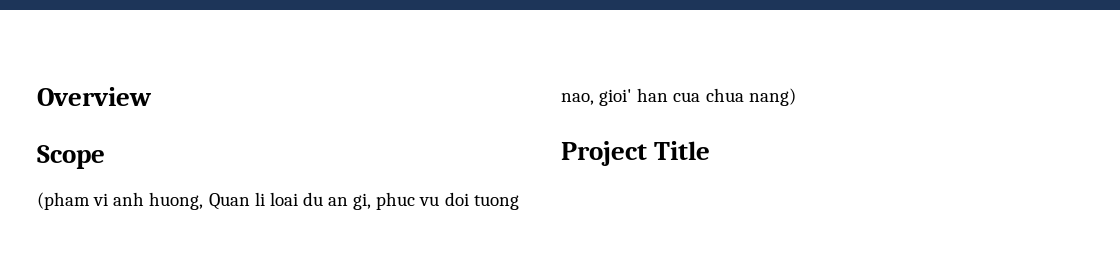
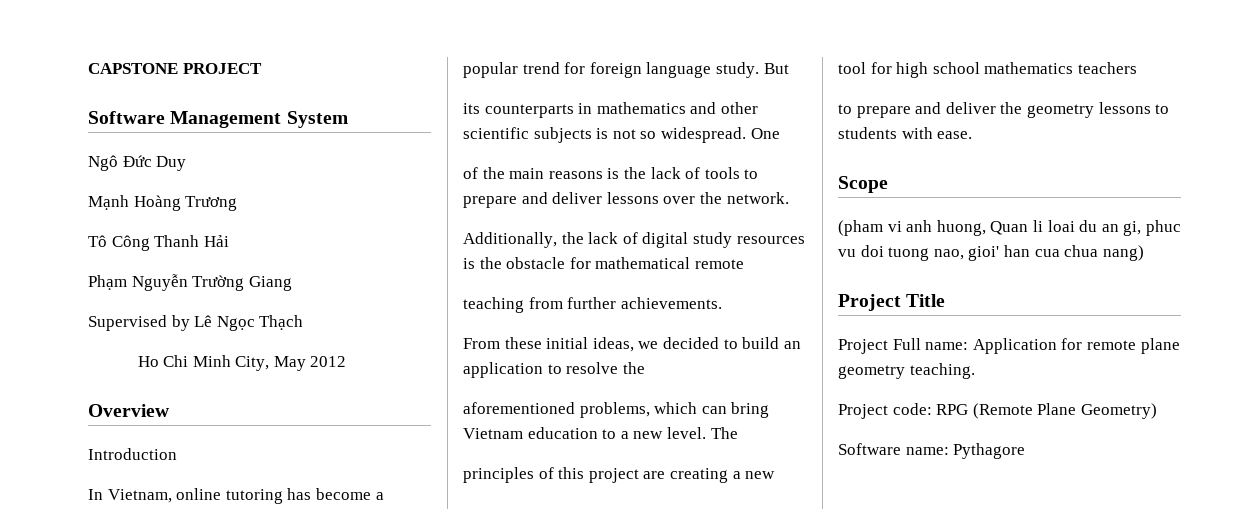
+ CAPSTONE PROJECT
+ Software Management System
+ Ngô Đức Duy
+ Mạnh Hoàng Trương
+ Tô Công Thanh Hải
+ Phạm Nguyễn Trường Giang
+ Supervised by Lê Ngọc Thạch
+ Ho Chi Minh City, May 2012
  Overview
+ Introduction
+ In Vietnam, online tutoring has become a popular trend for foreign language study. But
+ its counterparts in mathematics and other scientific subjects is not so widespread. One
+ of the main reasons is the lack of tools to prepare and deliver lessons over the network.
+ Additionally, the lack of digital study resources is the obstacle for mathematical remote
+ teaching from further achievements.
+ From these initial ideas, we decided to build an application to resolve the
+ aforementioned problems, which can bring Vietnam education to a new level. The
+ principles of this project are creating a new tool for high school mathematics teachers
+ to prepare and deliver the geometry lessons to students with ease.
+ Project Full name: Application for remote plane geometry teaching.
+ Project code: RPG (Remote Plane Geometry)
+ Software name: Pythagore

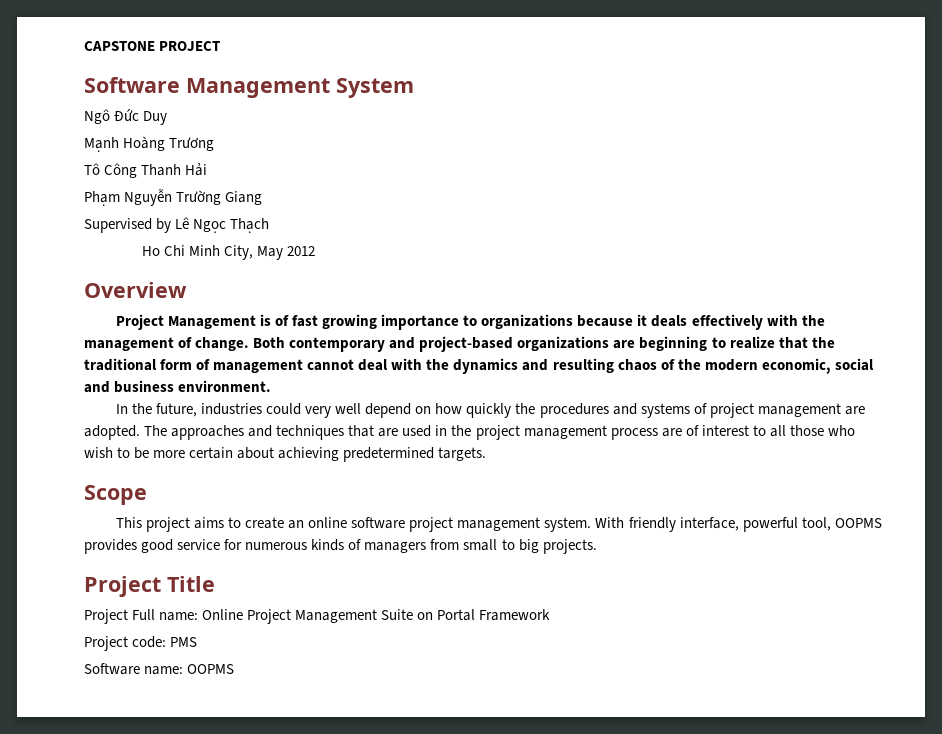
- Introduction
- In Vietnam, online tutoring has become a popular trend for foreign language study. But
- its counterparts in mathematics and other scientific subjects is not so widespread. One
- of the main reasons is the lack of tools to prepare and deliver lessons over the network.
- Additionally, the lack of digital study resources is the obstacle for mathematical remote
- teaching from further achievements.
- From these initial ideas, we decided to build an application to resolve the
- aforementioned problems, which can bring Vietnam education to a new level. The
- principles of this project are creating a new tool for high school mathematics teachers
- to prepare and deliver the geometry lessons to students with ease.
+ Project Management is of fast growing importance to organizations because it deals effectively with the management of change. Both contemporary and project-based organizations are beginning to realize that the traditional form of management cannot deal with the dynamics and resulting chaos of the modern economic, social and business environment.
+ In the future, industries could very well depend on how quickly the procedures and systems of project management are adopted. The approaches and techniques that are used in the project management process are of interest to all those who wish to be more certain about achieving predetermined targets.
  Scope
- (pham vi anh huong, Quan li loai du an gi, phuc vu doi tuong nao, gioi' han cua chua nang)
+ This project aims to create an online software project management system. With friendly interface, powerful tool, OOPMS provides good service for numerous kinds of managers from small to big projects.
- Project Full name: Application for remote plane geometry teaching.
- Project code: RPG (Remote Plane Geometry)
+ Project Full name: Online Project Management Suite on Portal Framework
+ Project code: PMS
- Software name: Pythagore
+ Software name: OOPMS

